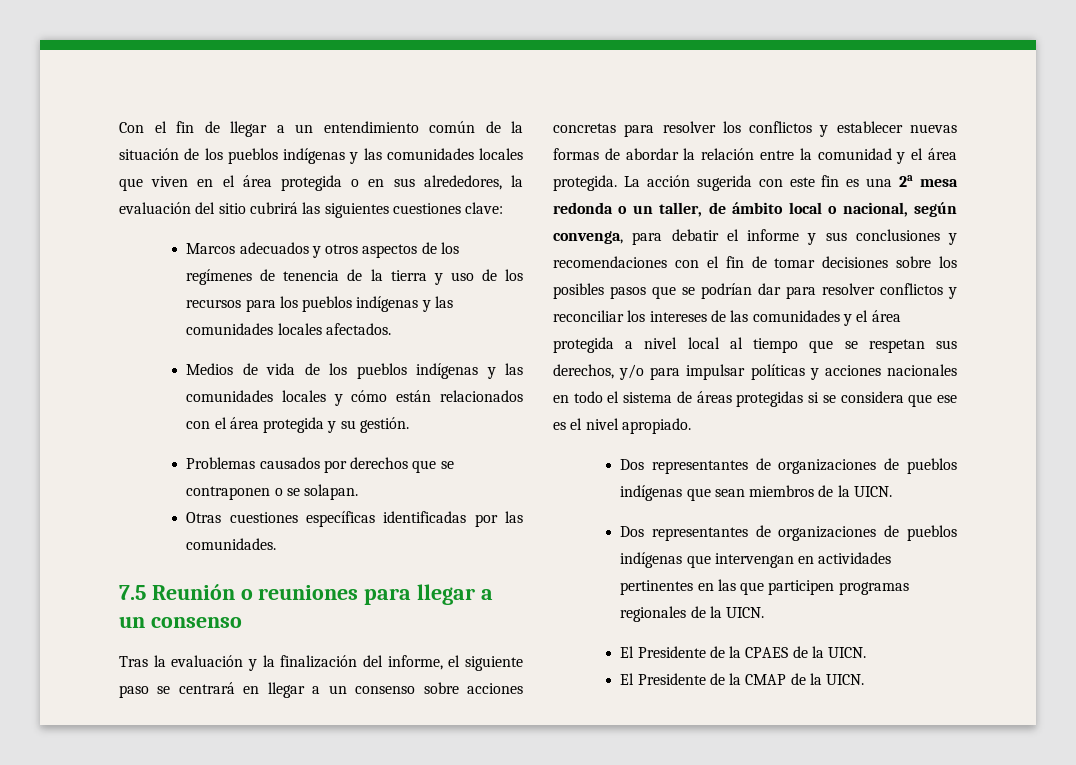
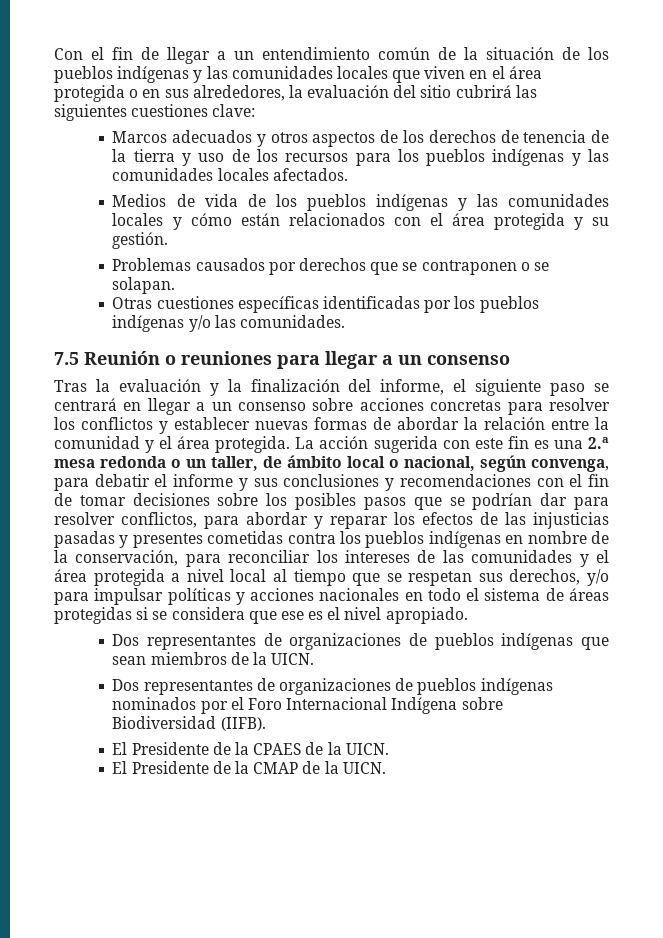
- Marcos adecuados y otros aspectos de los regímenes de tenencia de la tierra y uso de los recursos para los pueblos indígenas y las comunidades locales afectados.
+ Marcos adecuados y otros aspectos de los derechos de tenencia de la tierra y uso de los recursos para los pueblos indígenas y las comunidades locales afectados.
- Otras cuestiones específicas identificadas por las comunidades.
+ Otras cuestiones específicas identificadas por los pueblos indígenas y/o las comunidades.
- La acción sugerida con este fin es una 2a mesa redonda o un taller, de ámbito local o nacional, según convenga, para debatir el informe y sus conclusiones y recomendaciones con el fin de tomar decisiones sobre los posibles pasos que se podrían dar para resolver conflictos y reconciliar los intereses de las comunidades y el área protegida a nivel local al tiempo que se respetan sus derechos, y/o para impulsar políticas y acciones nacionales en todo el sistema de áreas protegidas si se considera que ese es el nivel apropiado.
+ La acción sugerida con este fin es una 2.a mesa redonda o un taller, de ámbito local o nacional, según convenga, para debatir el informe y sus conclusiones y recomendaciones con el fin de tomar decisiones sobre los posibles pasos que se podrían dar para resolver conflictos, para abordar y reparar los efectos de las injusticias pasadas y presentes cometidas contra los pueblos indígenas en nombre de la conservación, para reconciliar los intereses de las comunidades y el área protegida a nivel local al tiempo que se respetan sus derechos, y/o para impulsar políticas y acciones nacionales en todo el sistema de áreas protegidas si se considera que ese es el nivel apropiado.
- Dos representantes de organizaciones de pueblos indígenas que intervengan en actividades pertinentes en las que participen programas regionales de la UICN.
+ Dos representantes de organizaciones de pueblos indígenas nominados por el Foro Internacional Indígena sobre Biodiversidad (IIFB).

